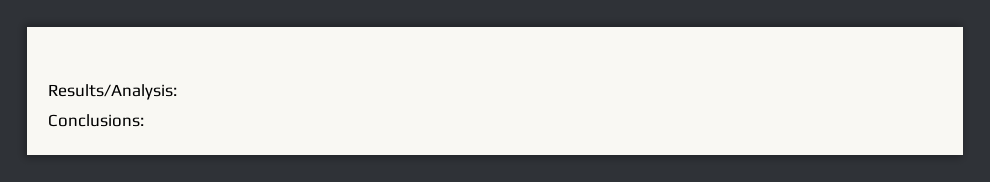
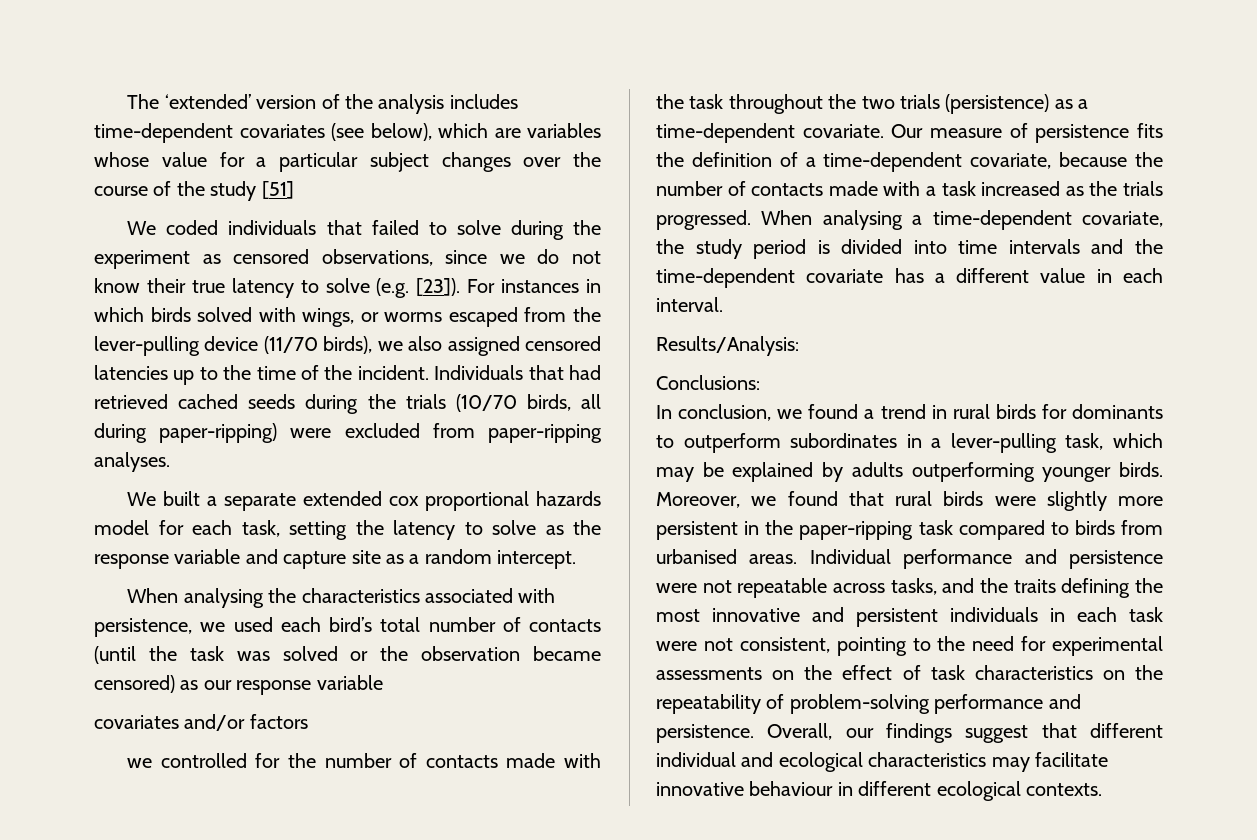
+ The ‘extended’ version of the analysis includes time-dependent covariates (see below), which are variables whose value for a particular subject changes over the course of the study [51]
+ We coded individuals that failed to solve during the experiment as censored observations, since we do not know their true latency to solve (e.g. [23]). For instances in which birds solved with wings, or worms escaped from the lever-pulling device (11/70 birds), we also assigned censored latencies up to the time of the incident. Individuals that had retrieved cached seeds during the trials (10/70 birds, all during paper-ripping) were excluded from paper-ripping analyses.
+ We built a separate extended cox proportional hazards model for each task, setting the latency to solve as the response variable and capture site as a random intercept.
+ When analysing the characteristics associated with persistence, we used each bird’s total number of contacts (until the task was solved or the observation became censored) as our response variable
+ covariates and/or factors
+ we controlled for the number of contacts made with the task throughout the two trials (persistence) as a time-dependent covariate. Our measure of persistence fits the definition of a time-dependent covariate, because the number of contacts made with a task increased as the trials progressed. When analysing a time-dependent covariate, the study period is divided into time intervals and the time-dependent covariate has a different value in each interval.
  Results/Analysis:
  Conclusions:
+ In conclusion, we found a trend in rural birds for dominants to outperform subordinates in a lever-pulling task, which may be explained by adults outperforming younger birds. Moreover, we found that rural birds were slightly more persistent in the paper-ripping task compared to birds from urbanised areas. Individual performance and persistence were not repeatable across tasks, and the traits defining the most innovative and persistent individuals in each task were not consistent, pointing to the need for experimental assessments on the effect of task characteristics on the repeatability of problem-solving performance and persistence. Overall, our findings suggest that different individual and ecological characteristics may facilitate innovative behaviour in different ecological contexts.

